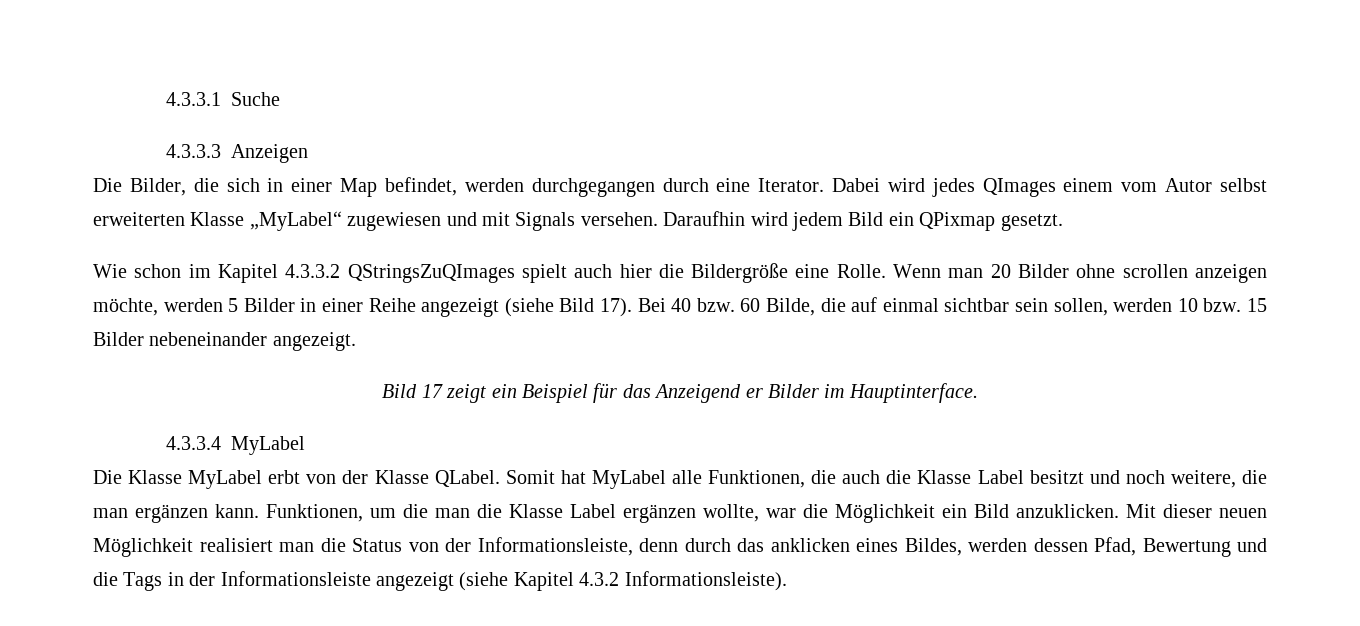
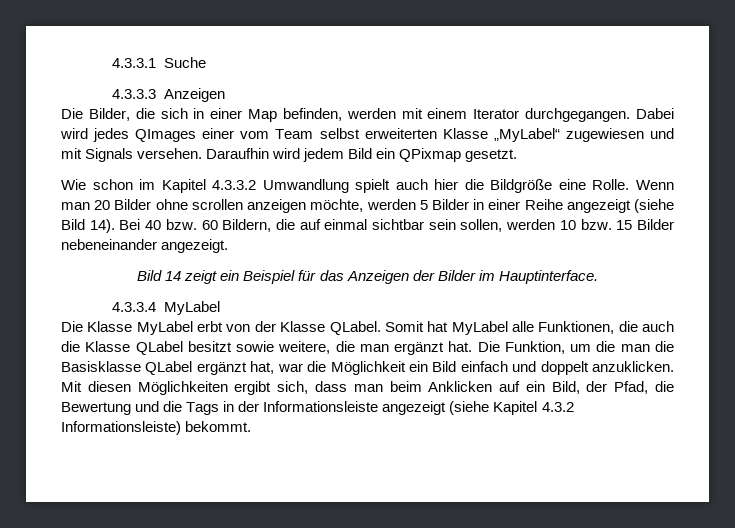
- Die Bilder, die sich in einer Map befindet, werden durchgegangen durch eine Iterator.
+ Die Bilder, die sich in einer Map befinden, werden mit einem Iterator durchgegangen.
- Dabei wird jedes QImages einem vom Autor selbst erweiterten Klasse „MyLabel“ zugewiesen und mit Signals versehen.
+ Dabei wird jedes QImages einer vom Team selbst erweiterten Klasse „MyLabel“ zugewiesen und mit Signals versehen.
- Wie schon im Kapitel 4.3.3.2 QStringsZuQImages spielt auch hier die Bildergröße eine Rolle.
+ Wie schon im Kapitel 4.3.3.2 Umwandlung spielt auch hier die Bildgröße eine Rolle.
- Wenn man 20 Bilder ohne scrollen anzeigen möchte, werden 5 Bilder in einer Reihe angezeigt (siehe Bild 17).
+ Wenn man 20 Bilder ohne scrollen anzeigen möchte, werden 5 Bilder in einer Reihe angezeigt (siehe Bild 14).
- Bei 40 bzw. 60 Bilde, die auf einmal sichtbar sein sollen, werden 10 bzw. 15 Bilder nebeneinander angezeigt.
+ Bei 40 bzw. 60 Bildern, die auf einmal sichtbar sein sollen, werden 10 bzw. 15 Bilder nebeneinander angezeigt.
- Bild 17 zeigt ein Beispiel für das Anzeigend er Bilder im Hauptinterface.
+ Bild 14 zeigt ein Beispiel für das Anzeigen der Bilder im Hauptinterface.
- Somit hat MyLabel alle Funktionen, die auch die Klasse Label besitzt und noch weitere, die man ergänzen kann. Funktionen, um die man die Klasse Label ergänzen wollte, war die Möglichkeit ein Bild anzuklicken. Mit dieser neuen Möglichkeit realisiert man die Status von der Informationsleiste, denn durch das anklicken eines Bildes, werden dessen Pfad, Bewertung und die Tags in der Informationsleiste angezeigt (siehe Kapitel 4.3.2 Informationsleiste).
+ Somit hat MyLabel alle Funktionen, die auch die Klasse QLabel besitzt sowie weitere, die man ergänzt hat. Die Funktion, um die man die Basisklasse QLabel ergänzt hat, war die Möglichkeit ein Bild einfach und doppelt anzuklicken. Mit diesen Möglichkeiten ergibt sich, dass man beim Anklicken auf ein Bild, der Pfad, die Bewertung und die Tags in der Informationsleiste angezeigt (siehe Kapitel 4.3.2 Informationsleiste) bekommt.

